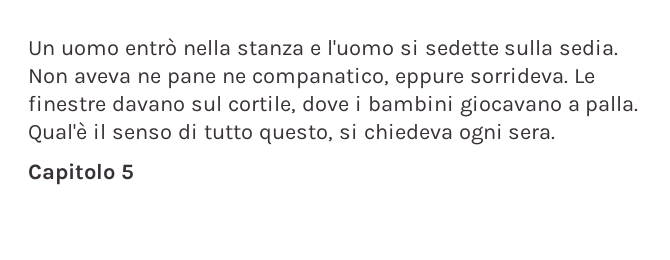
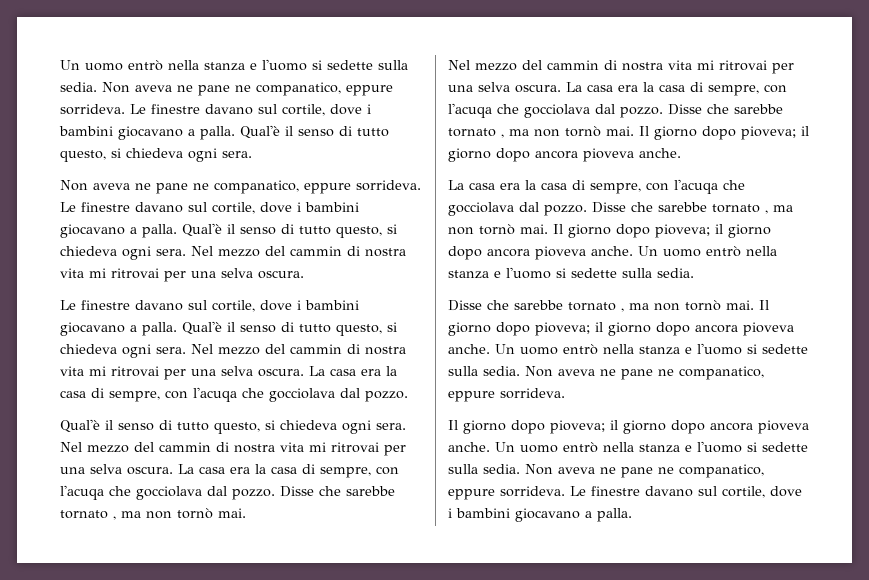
- Capitolo 5
+ Non aveva ne pane ne companatico, eppure sorrideva. Le finestre davano sul cortile, dove i bambini giocavano a palla. Qual'è il senso di tutto questo, si chiedeva ogni sera. Nel mezzo del cammin di nostra vita mi ritrovai per una selva oscura.
+ Le finestre davano sul cortile, dove i bambini giocavano a palla. Qual'è il senso di tutto questo, si chiedeva ogni sera. Nel mezzo del cammin di nostra vita mi ritrovai per una selva oscura. La casa era la casa di sempre, con l'acuqa che gocciolava dal pozzo.
+ Qual'è il senso di tutto questo, si chiedeva ogni sera. Nel mezzo del cammin di nostra vita mi ritrovai per una selva oscura. La casa era la casa di sempre, con l'acuqa che gocciolava dal pozzo. Disse che sarebbe tornato , ma non tornò mai.
+ Nel mezzo del cammin di nostra vita mi ritrovai per una selva oscura. La casa era la casa di sempre, con l'acuqa che gocciolava dal pozzo. Disse che sarebbe tornato , ma non tornò mai. Il giorno dopo pioveva; il giorno dopo ancora pioveva anche.
+ La casa era la casa di sempre, con l'acuqa che gocciolava dal pozzo. Disse che sarebbe tornato , ma non tornò mai. Il giorno dopo pioveva; il giorno dopo ancora pioveva anche. Un uomo entrò nella stanza e l'uomo si sedette sulla sedia.
+ Disse che sarebbe tornato , ma non tornò mai. Il giorno dopo pioveva; il giorno dopo ancora pioveva anche. Un uomo entrò nella stanza e l'uomo si sedette sulla sedia. Non aveva ne pane ne companatico, eppure sorrideva.
+ Il giorno dopo pioveva; il giorno dopo ancora pioveva anche. Un uomo entrò nella stanza e l'uomo si sedette sulla sedia. Non aveva ne pane ne companatico, eppure sorrideva. Le finestre davano sul cortile, dove i bambini giocavano a palla.

